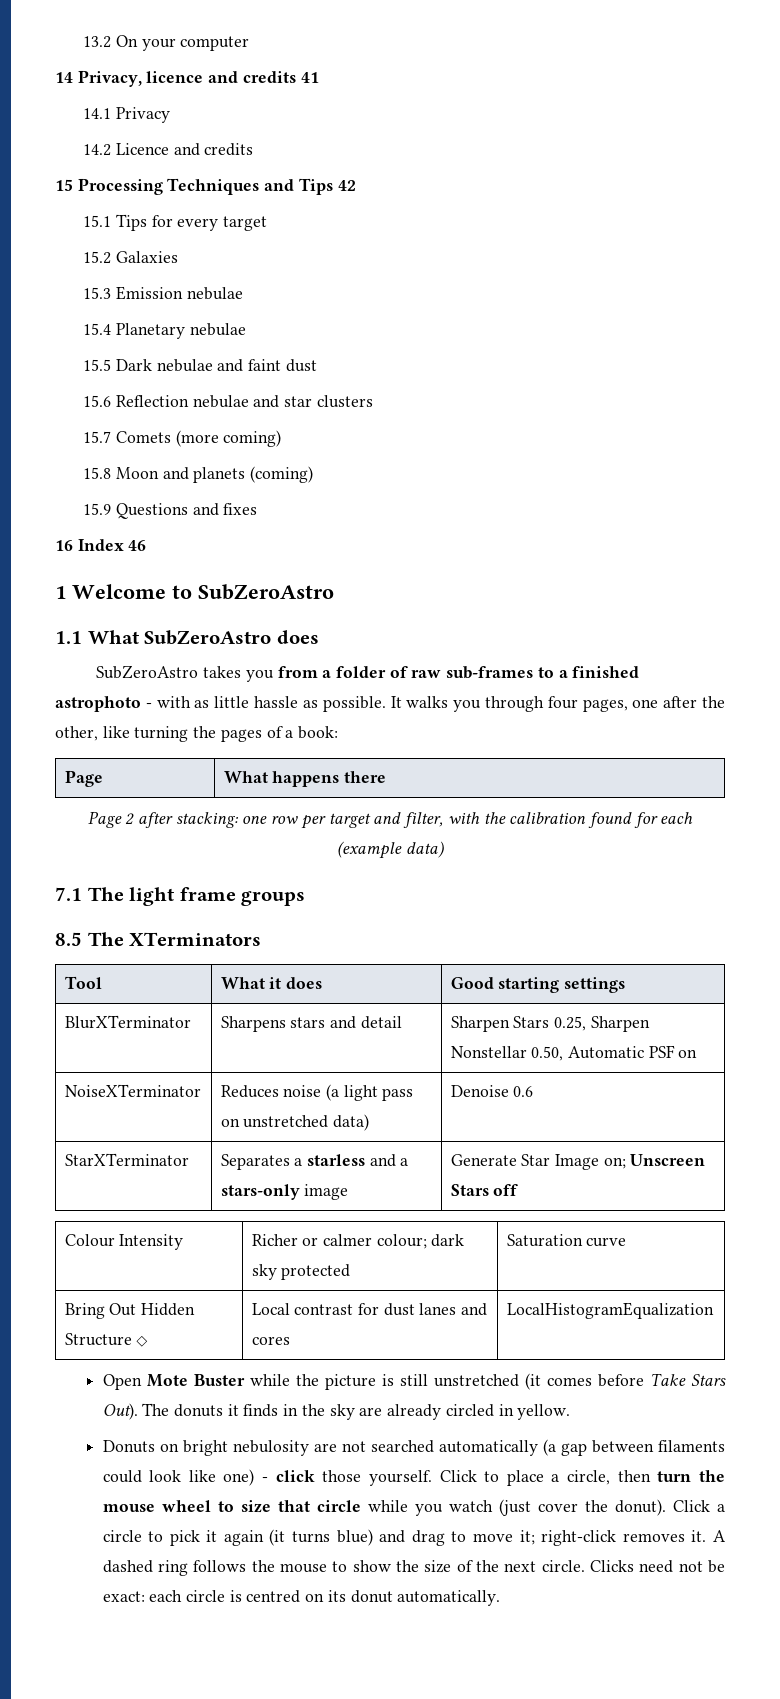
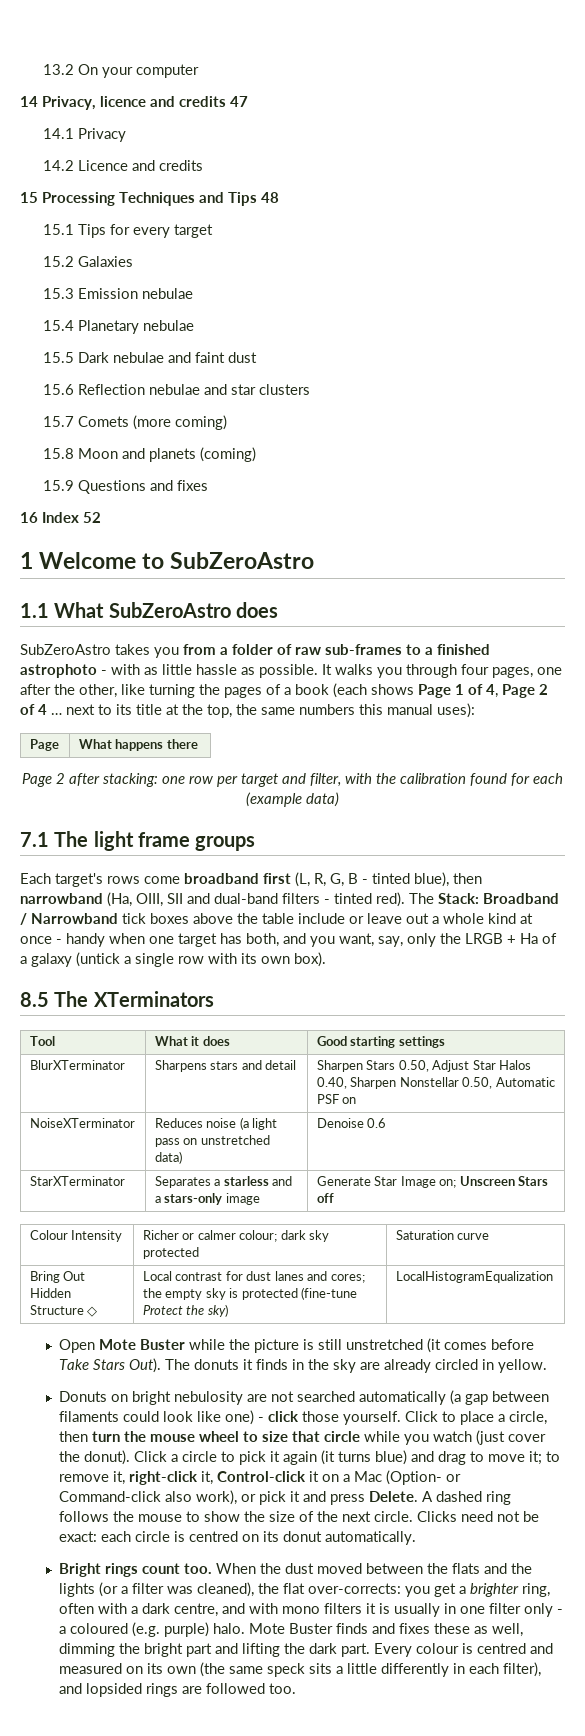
- 14 Privacy, licence and credits 41
+ 14 Privacy, licence and credits 47
- 15 Processing Techniques and Tips 42
+ 15 Processing Techniques and Tips 48
- 16 Index 46
+ 16 Index 52
- It walks you through four pages, one after the other, like turning the pages of a book:
+ It walks you through four pages, one after the other, like turning the pages of a book (each shows Page 1 of 4, Page 2 of 4 … next to its title at the top, the same numbers this manual uses):
+ Each target's rows come broadband first (L, R, G, B - tinted blue), then narrowband (Ha, OIII, SII and dual-band filters - tinted red). The Stack: Broadband / Narrowband tick boxes above the table include or leave out a whole kind at once - handy when one target has both, and you want, say, only the LRGB + Ha of a galaxy (untick a single row with its own box).
- BlurXTerminator | Sharpens stars and detail | Sharpen Stars 0.25, Sharpen Nonstellar 0.50, Automatic PSF on
+ BlurXTerminator | Sharpens stars and detail | Sharpen Stars 0.50, Adjust Star Halos 0.40, Sharpen Nonstellar 0.50, Automatic PSF on
- Bring Out Hidden Structure ◇ | Local contrast for dust lanes and cores | LocalHistogramEqualization
+ Bring Out Hidden Structure ◇ | Local contrast for dust lanes and cores; the empty sky is protected (fine-tune Protect the sky) | LocalHistogramEqualization
- Click a circle to pick it again (it turns blue) and drag to move it; right-click removes it.
+ Click a circle to pick it again (it turns blue) and drag to move it; to remove it, right-click it, Control-click it on a Mac (Option- or Command-click also work), or pick it and press Delete.
+ Bright rings count too. When the dust moved between the flats and the lights (or a filter was cleaned), the flat over-corrects: you get a brighter ring, often with a dark centre, and with mono filters it is usually in one filter only - a coloured (e.g. purple) halo. Mote Buster finds and fixes these as well, dimming the bright part and lifting the dark part. Every colour is centred and measured on its own (the same speck sits a little differently in each filter), and lopsided rings are followed too.

